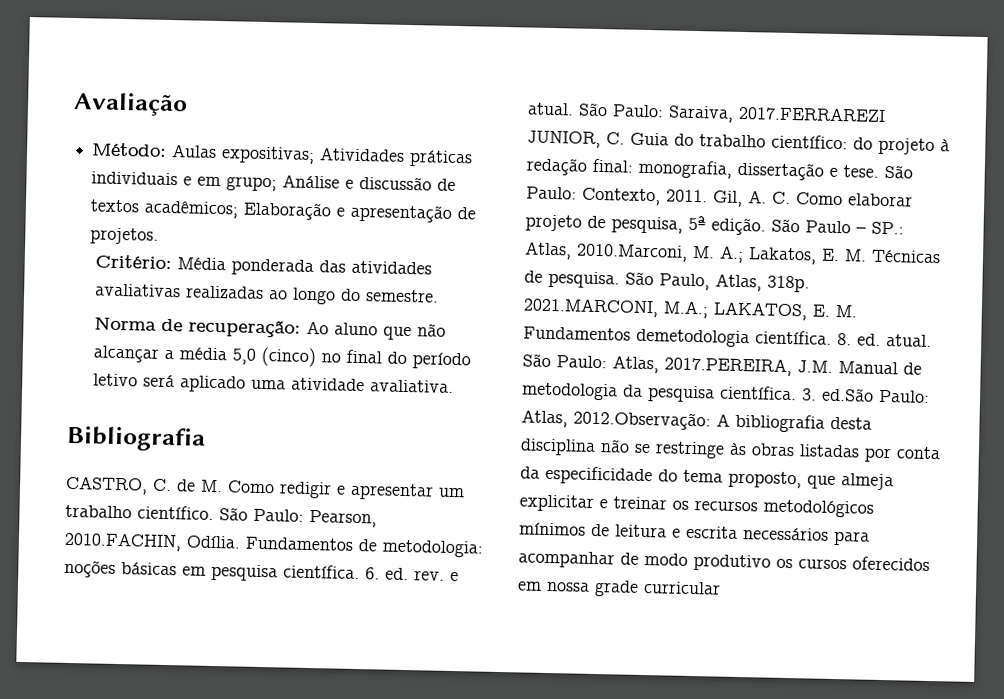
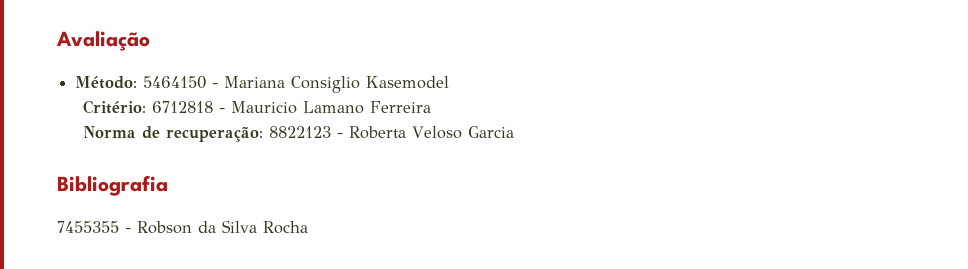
- Método: Aulas expositivas; Atividades práticas individuais e em grupo; Análise e discussão de textos acadêmicos; Elaboração e apresentação de projetos.
- Critério: Média ponderada das atividades avaliativas realizadas ao longo do semestre.
- Norma de recuperação: Ao aluno que não alcançar a média 5,0 (cinco) no final do período letivo será aplicado uma atividade avaliativa.
+ Método: 5464150 - Mariana Consiglio Kasemodel
+ Critério: 6712818 - Mauricio Lamano Ferreira
+ Norma de recuperação: 8822123 - Roberta Veloso Garcia
  Bibliografia
- CASTRO, C. de M. Como redigir e apresentar um trabalho científico. São Paulo: Pearson, 2010.FACHIN, Odília. Fundamentos de metodologia: noções básicas em pesquisa científica. 6. ed. rev. e atual. São Paulo: Saraiva, 2017.FERRAREZI JUNIOR, C. Guia do trabalho científico: do projeto à redação final: monografia, dissertação e tese. São Paulo: Contexto, 2011. Gil, A. C. Como elaborar projeto de pesquisa, 5ª edição. São Paulo – SP.: Atlas, 2010.Marconi, M. A.; Lakatos, E. M. Técnicas de pesquisa. São Paulo, Atlas, 318p. 2021.MARCONI, M.A.; LAKATOS, E. M. Fundamentos demetodologia científica. 8. ed. atual. São Paulo: Atlas, 2017.PEREIRA, J.M. Manual de metodologia da pesquisa científica. 3. ed.São Paulo: Atlas, 2012.Observação: A bibliografia desta disciplina não se restringe às obras listadas por conta da especificidade do tema proposto, que almeja explicitar e treinar os recursos metodológicos mínimos de leitura e escrita necessários para acompanhar de modo produtivo os cursos oferecidos em nossa grade curricular
+ 7455355 - Robson da Silva Rocha

